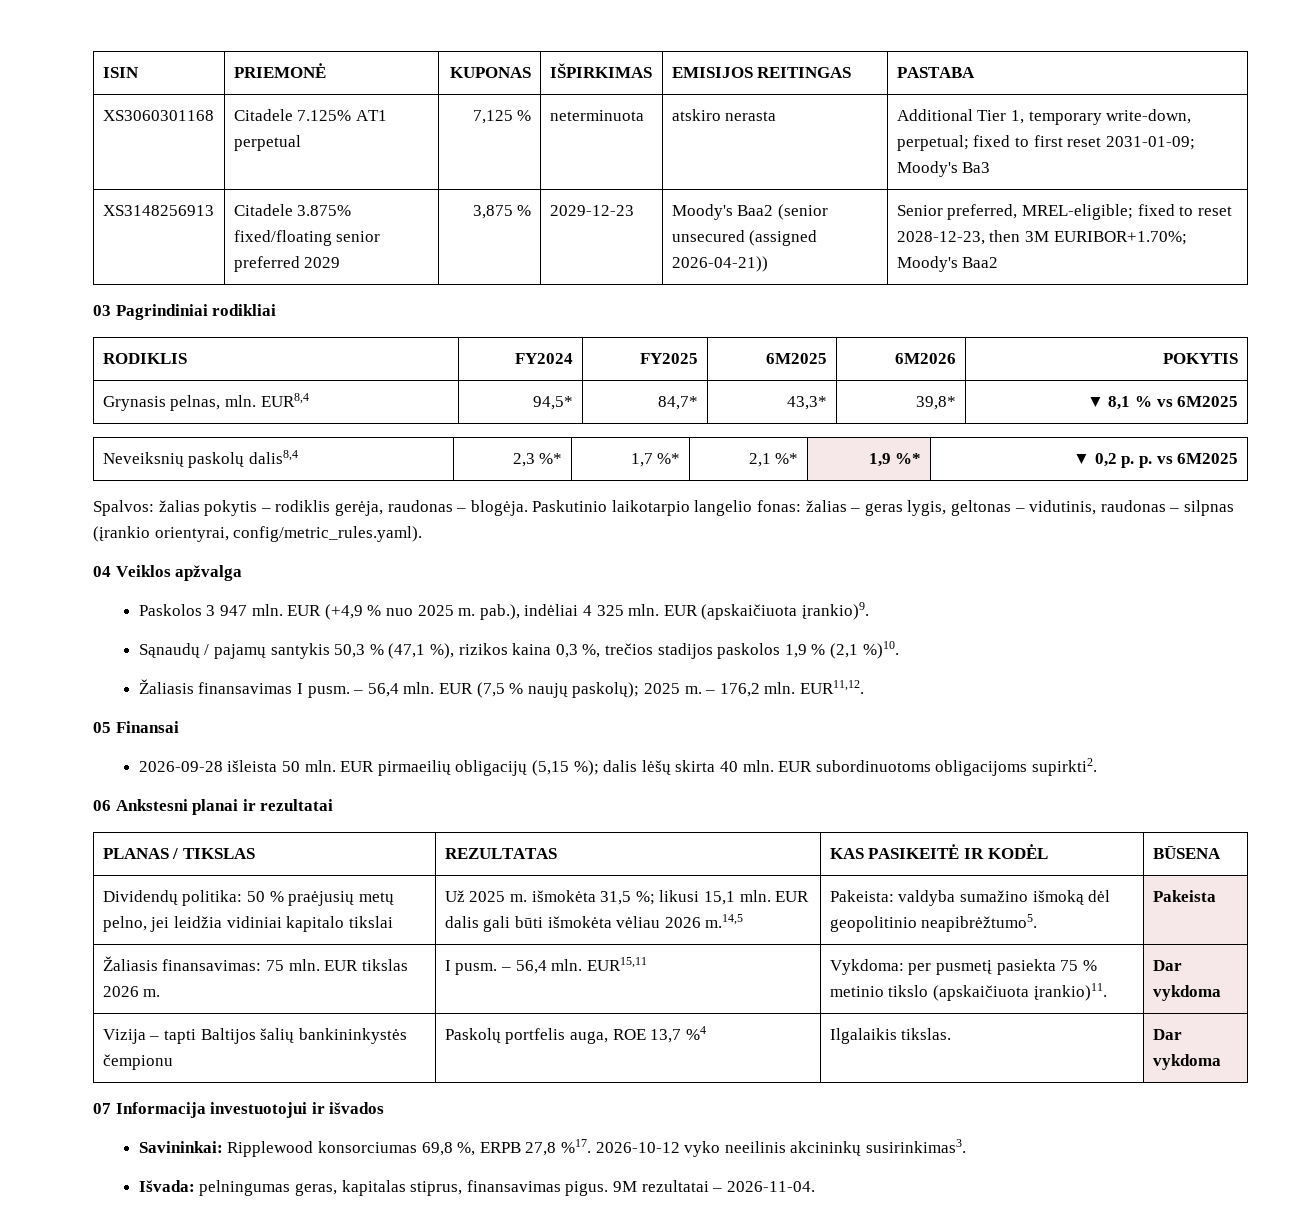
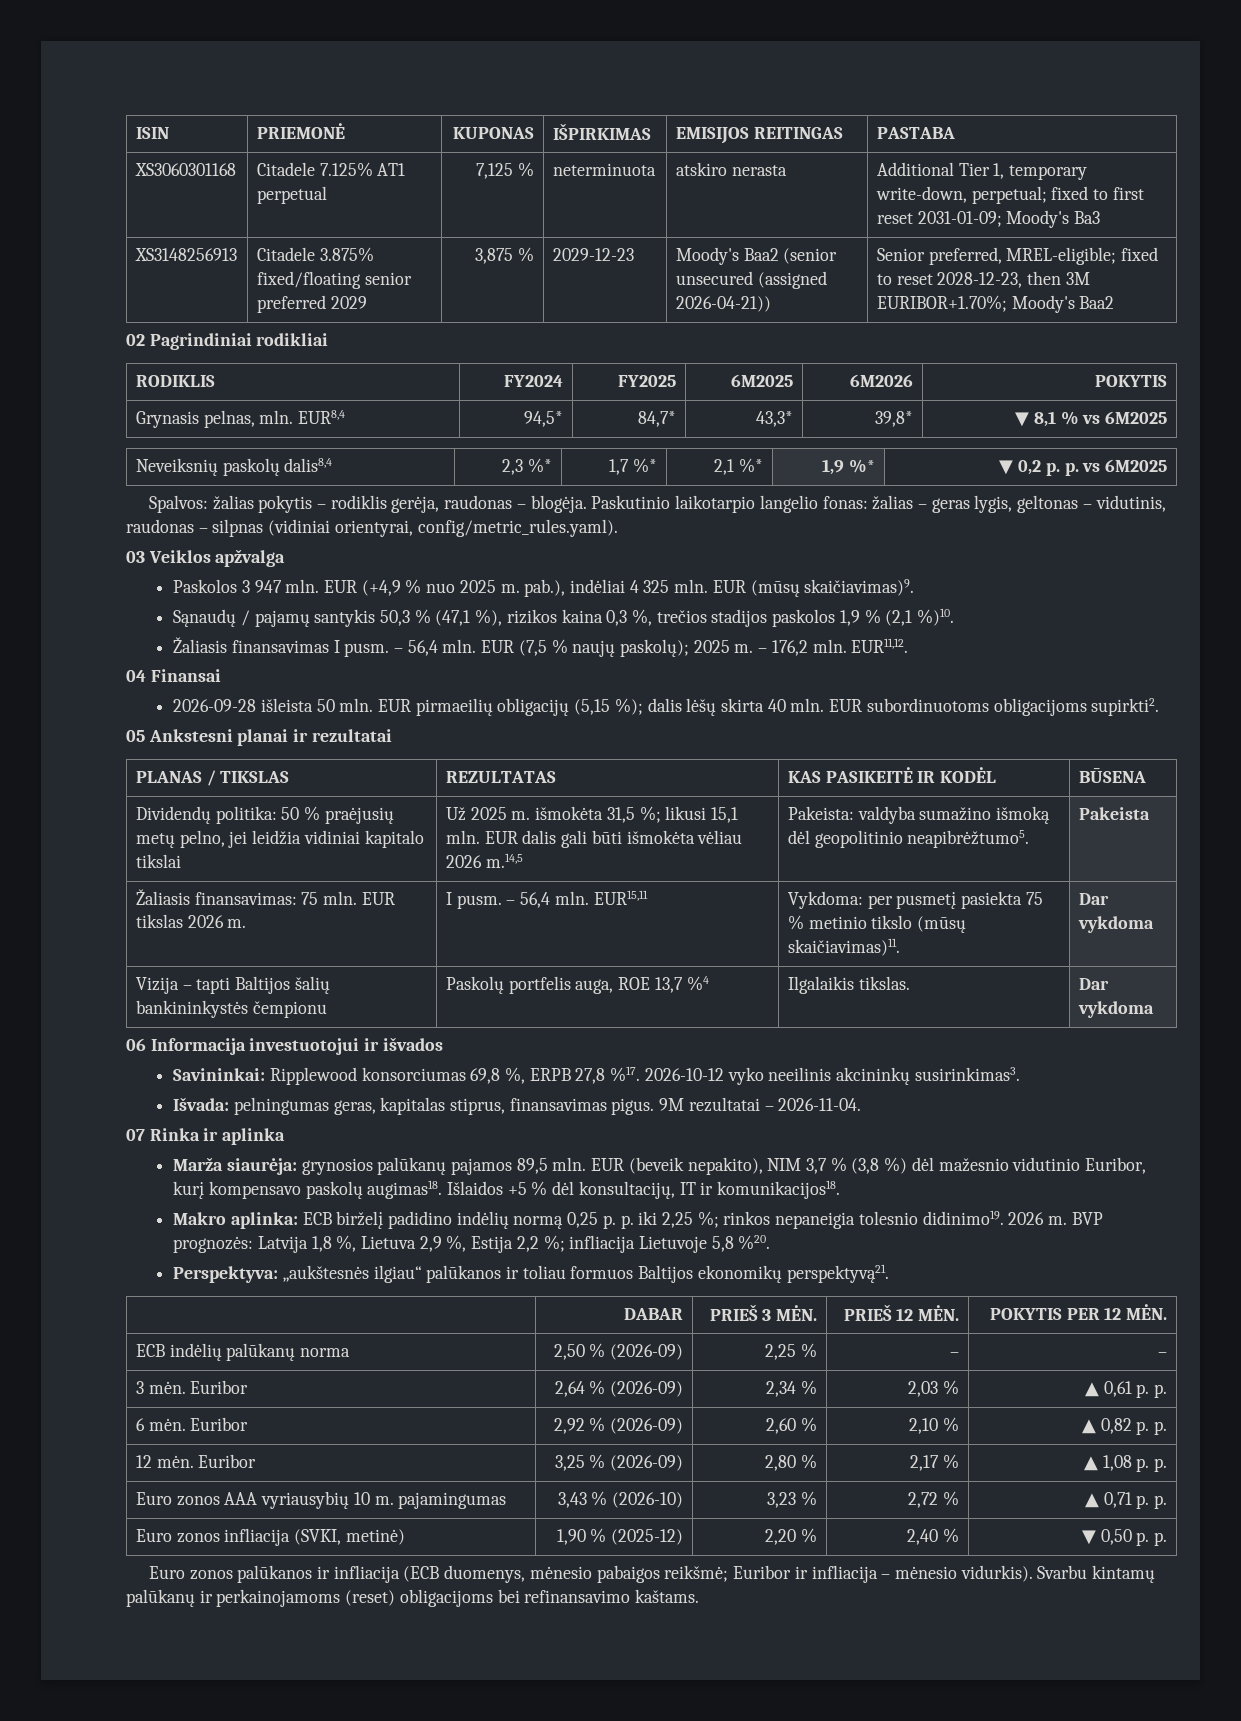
- 03 Pagrindiniai rodikliai
+ 02 Pagrindiniai rodikliai
- Paskutinio laikotarpio langelio fonas: žalias – geras lygis, geltonas – vidutinis, raudonas – silpnas (įrankio orientyrai, config/metric_rules.yaml).
+ Paskutinio laikotarpio langelio fonas: žalias – geras lygis, geltonas – vidutinis, raudonas – silpnas (vidiniai orientyrai, config/metric_rules.yaml).
- 04 Veiklos apžvalga
+ 03 Veiklos apžvalga
- EUR (apskaičiuota įrankio)9.
+ EUR (mūsų skaičiavimas)9.
- 05 Finansai
+ 04 Finansai
- 06 Ankstesni planai ir rezultatai
+ 05 Ankstesni planai ir rezultatai
- Žaliasis finansavimas: 75 mln. EUR tikslas 2026 m. | I pusm. – 56,4 mln. EUR15,11 | Vykdoma: per pusmetį pasiekta 75 % metinio tikslo (apskaičiuota įrankio)11. | Dar vykdoma
+ Žaliasis finansavimas: 75 mln. EUR tikslas 2026 m. | I pusm. – 56,4 mln. EUR15,11 | Vykdoma: per pusmetį pasiekta 75 % metinio tikslo (mūsų skaičiavimas)11. | Dar vykdoma
- 07 Informacija investuotojui ir išvados
+ 06 Informacija investuotojui ir išvados
+ 07 Rinka ir aplinka
+ Marža siaurėja: grynosios palūkanų pajamos 89,5 mln. EUR (beveik nepakito), NIM 3,7 % (3,8 %) dėl mažesnio vidutinio Euribor, kurį kompensavo paskolų augimas18. Išlaidos +5 % dėl konsultacijų, IT ir komunikacijos18.
+ Makro aplinka: ECB birželį padidino indėlių normą 0,25 p. p. iki 2,25 %; rinkos nepaneigia tolesnio didinimo19. 2026 m. BVP prognozės: Latvija 1,8 %, Lietuva 2,9 %, Estija 2,2 %; infliacija Lietuvoje 5,8 %20.
+ Perspektyva: „aukštesnės ilgiau“ palūkanos ir toliau formuos Baltijos ekonomikų perspektyvą21.
+ | DABAR | PRIEŠ 3 MĖN. | PRIEŠ 12 MĖN. | POKYTIS PER 12 MĖN.
+ ECB indėlių palūkanų norma | 2,50 % (2026-09) | 2,25 % | – | –
+ 3 mėn. Euribor | 2,64 % (2026-09) | 2,34 % | 2,03 % | ▲ 0,61 p. p.
+ 6 mėn. Euribor | 2,92 % (2026-09) | 2,60 % | 2,10 % | ▲ 0,82 p. p.
+ 12 mėn. Euribor | 3,25 % (2026-09) | 2,80 % | 2,17 % | ▲ 1,08 p. p.
+ Euro zonos AAA vyriausybių 10 m. pajamingumas | 3,43 % (2026-10) | 3,23 % | 2,72 % | ▲ 0,71 p. p.
+ Euro zonos infliacija (SVKI, metinė) | 1,90 % (2025-12) | 2,20 % | 2,40 % | ▼ 0,50 p. p.
+ Euro zonos palūkanos ir infliacija (ECB duomenys, mėnesio pabaigos reikšmė; Euribor ir infliacija – mėnesio vidurkis). Svarbu kintamų palūkanų ir perkainojamoms (reset) obligacijoms bei refinansavimo kaštams.

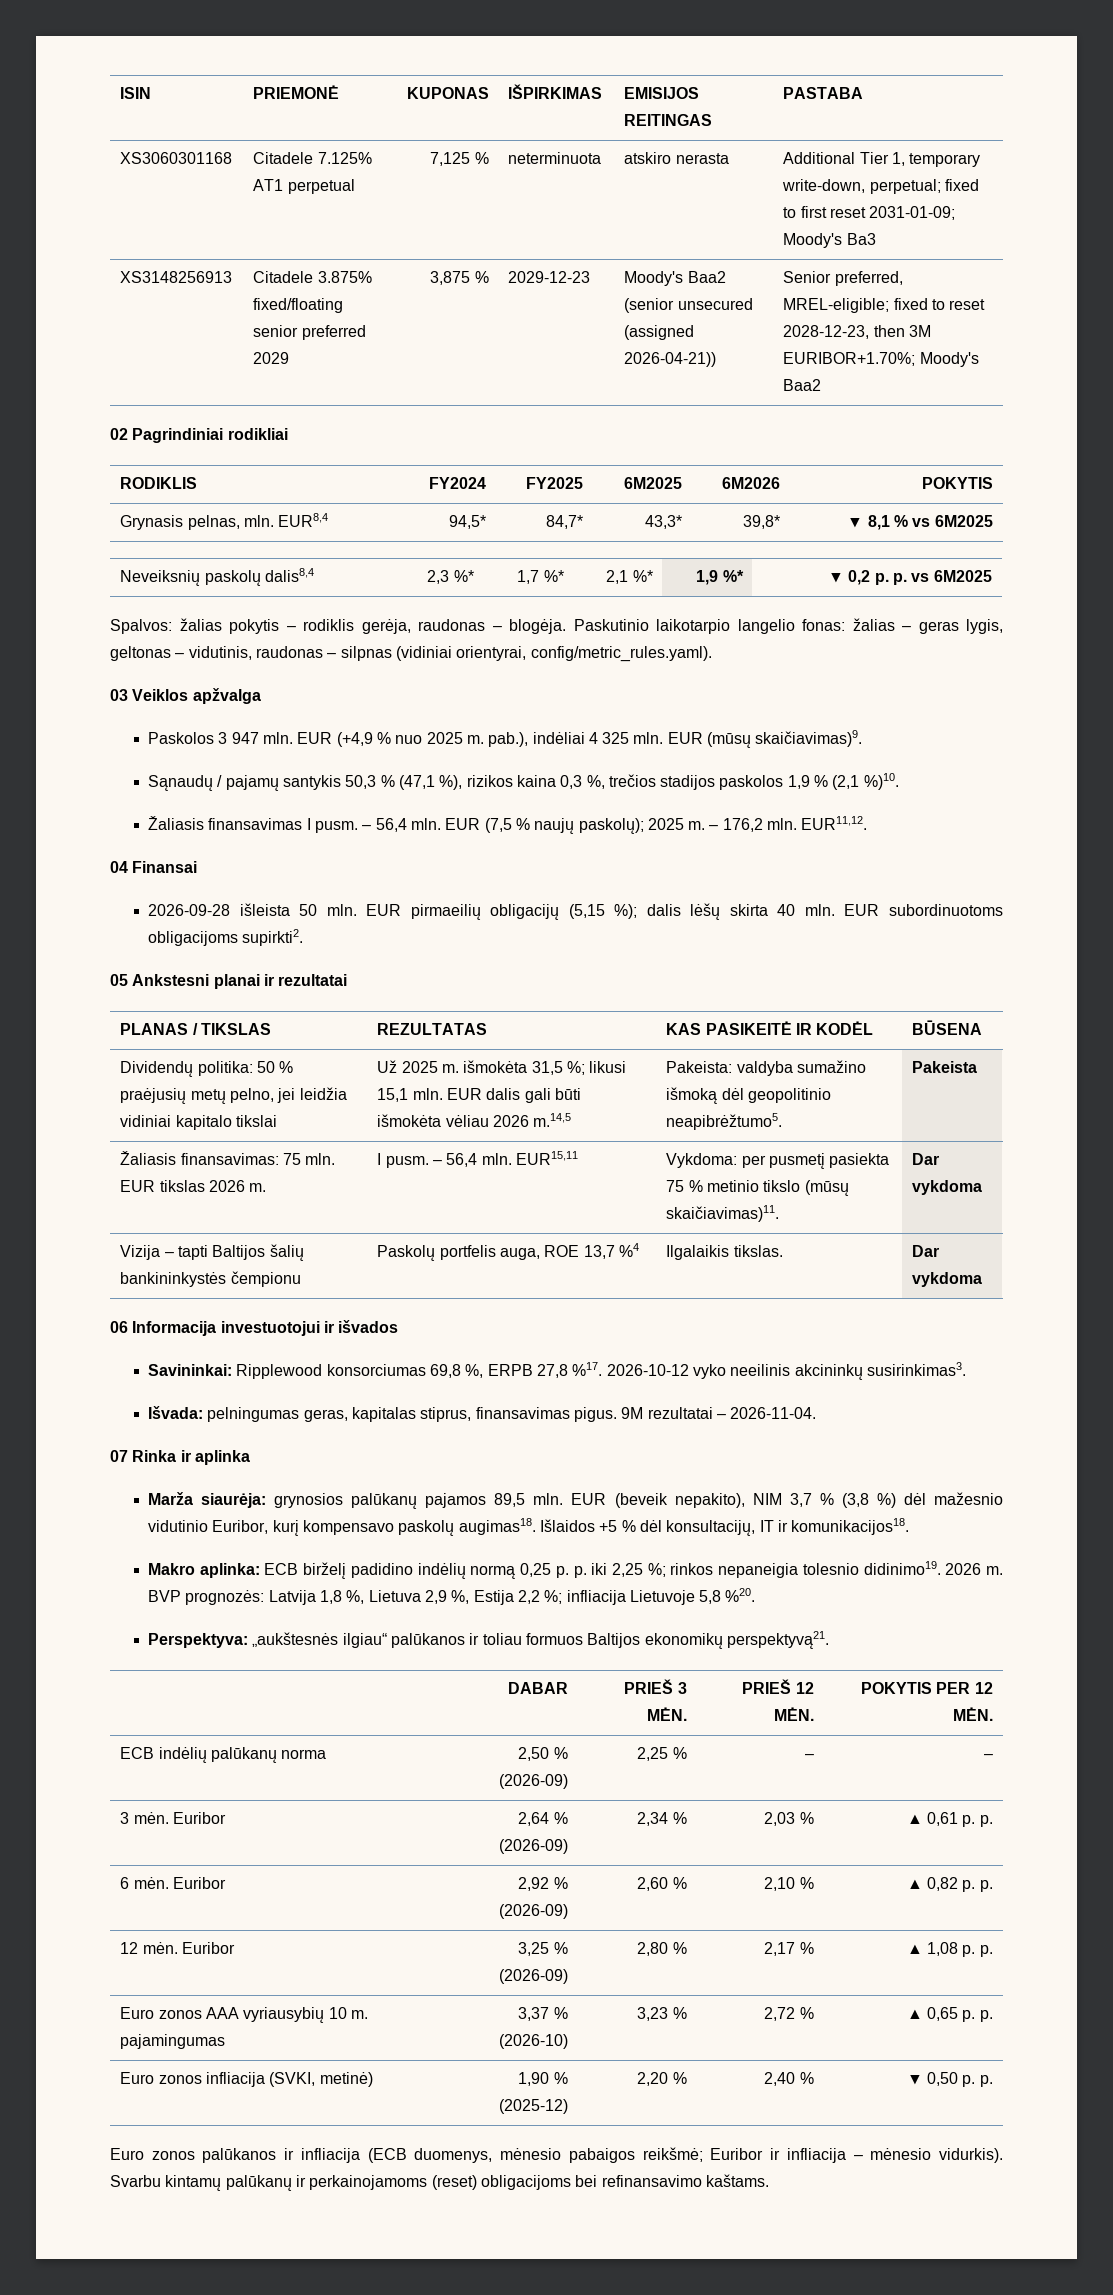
- Euro zonos AAA vyriausybių 10 m. pajamingumas | 3,43 % (2026-10) | 3,23 % | 2,72 % | ▲ 0,71 p. p.
+ Euro zonos AAA vyriausybių 10 m. pajamingumas | 3,37 % (2026-10) | 3,23 % | 2,72 % | ▲ 0,65 p. p.

